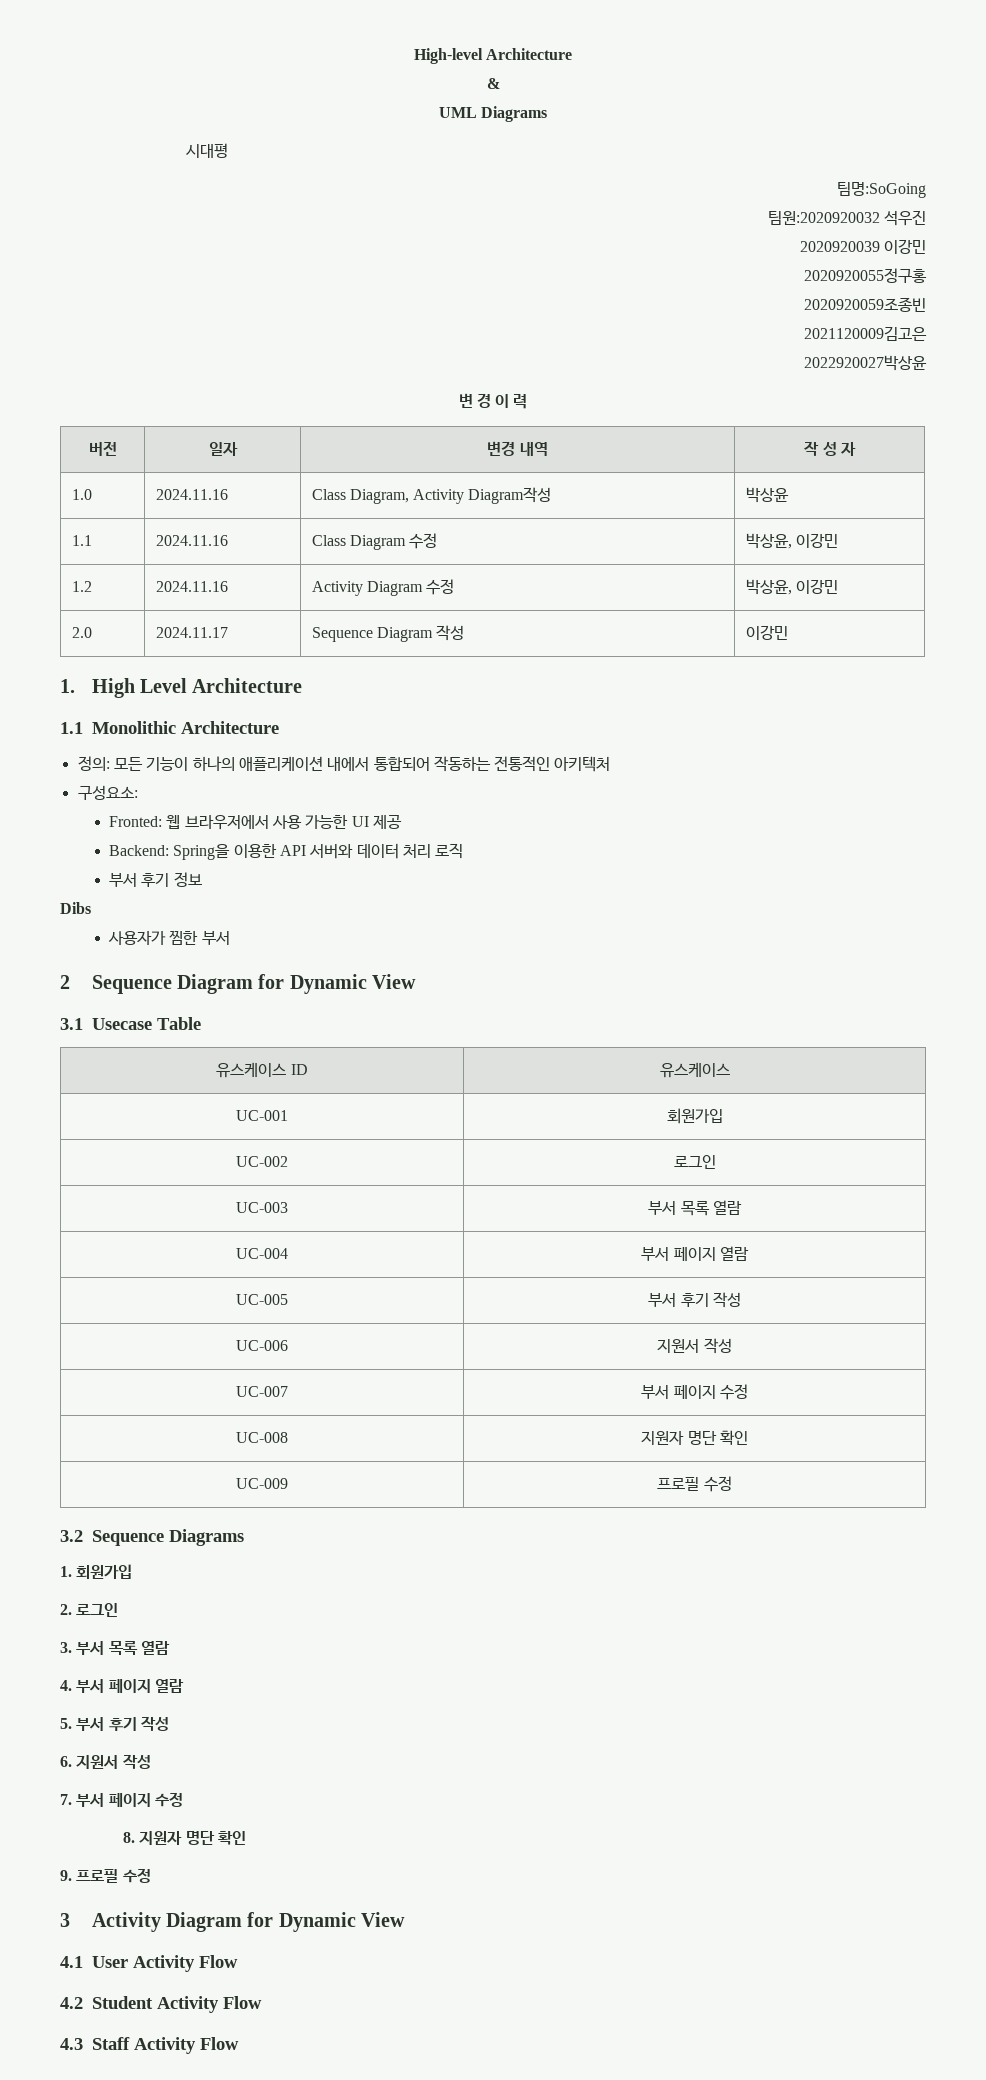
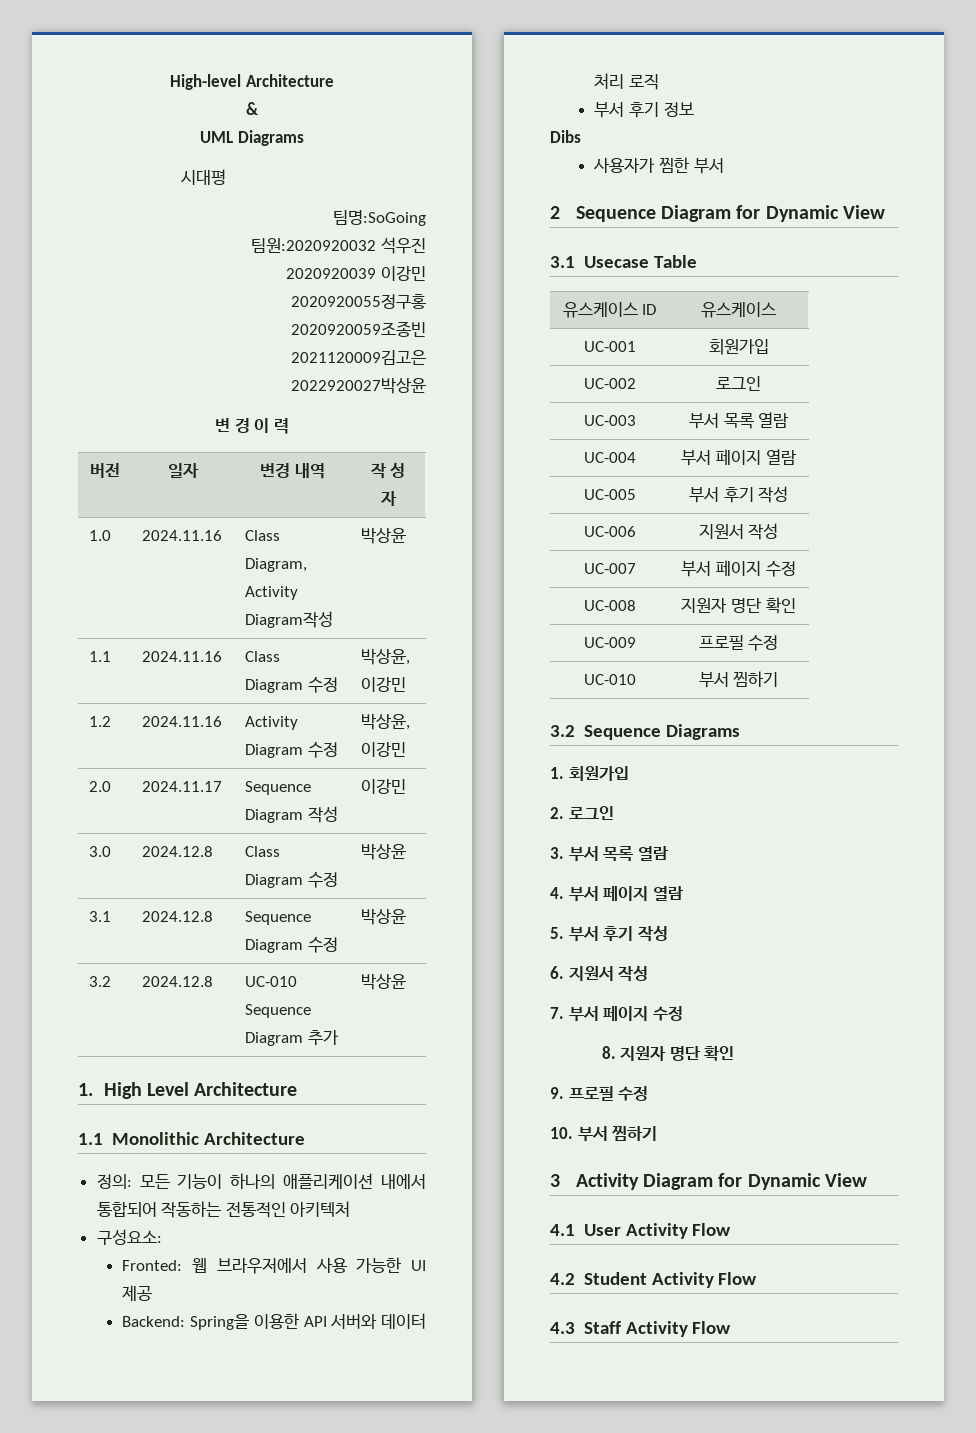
+ 3.0 | 2024.12.8 | Class Diagram 수정 | 박상윤
+ 3.1 | 2024.12.8 | Sequence Diagram 수정 | 박상윤
+ 3.2 | 2024.12.8 | UC-010 Sequence Diagram 추가 | 박상윤
+ UC-010 | 부서 찜하기
+ 10. 부서 찜하기

